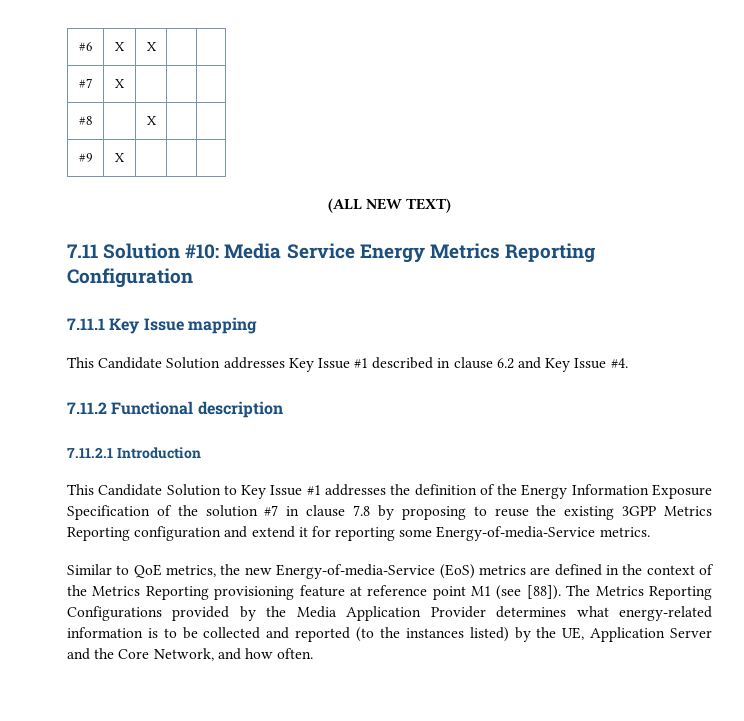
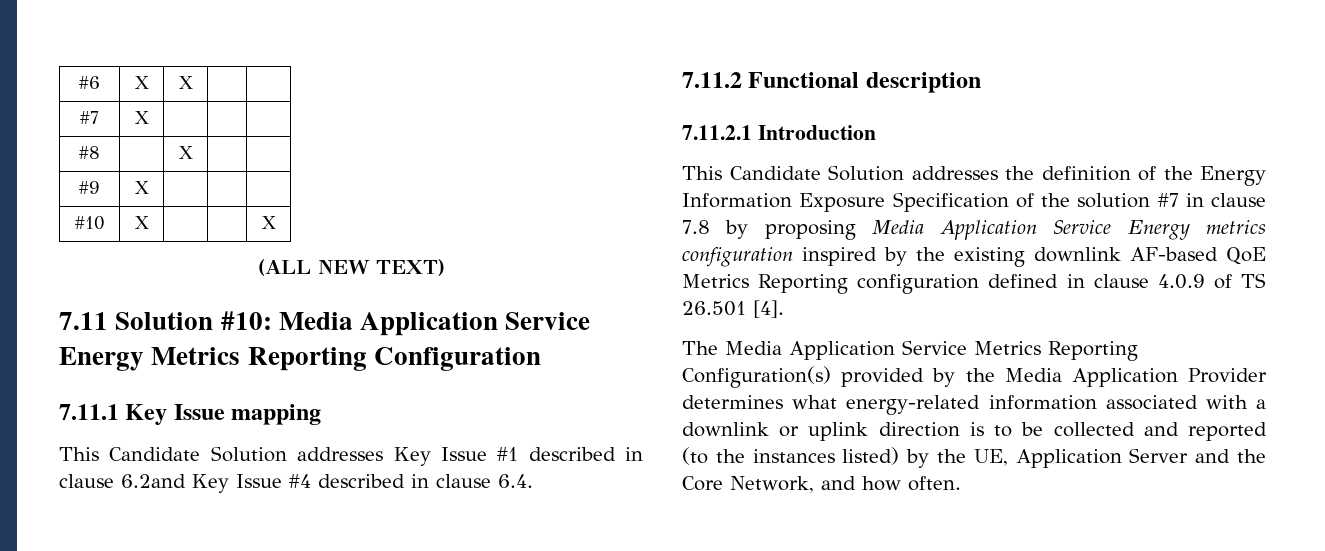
+ #10 | X | | | X
- 7.11 Solution #10: Media Service Energy Metrics Reporting Configuration
+ 7.11 Solution #10: Media Application Service Energy Metrics Reporting Configuration
- This Candidate Solution addresses Key Issue #1 described in clause 6.2 and Key Issue #4.
+ This Candidate Solution addresses Key Issue #1 described in clause 6.2and Key Issue #4 described in clause 6.4.
- This Candidate Solution to Key Issue #1 addresses the definition of the Energy Information Exposure Specification of the solution #7 in clause 7.8 by proposing to reuse the existing 3GPP Metrics Reporting configuration and extend it for reporting some Energy-of-media-Service metrics.
- Similar to QoE metrics, the new Energy-of-media-Service (EoS) metrics are defined in the context of the Metrics Reporting provisioning feature at reference point M1 (see [88]). The Metrics Reporting Configurations provided by the Media Application Provider determines what energy-related information is to be collected and reported (to the instances listed) by the UE, Application Server and the Core Network, and how often.
+ This Candidate Solution addresses the definition of the Energy Information Exposure Specification of the solution #7 in clause 7.8 by proposing Media Application Service Energy metrics configuration inspired by the existing downlink AF-based QoE Metrics Reporting configuration defined in clause 4.0.9 of TS 26.501 [4].
+ The Media Application Service Metrics Reporting Configuration(s) provided by the Media Application Provider determines what energy-related information associated with a downlink or uplink direction is to be collected and reported (to the instances listed) by the UE, Application Server and the Core Network, and how often.

